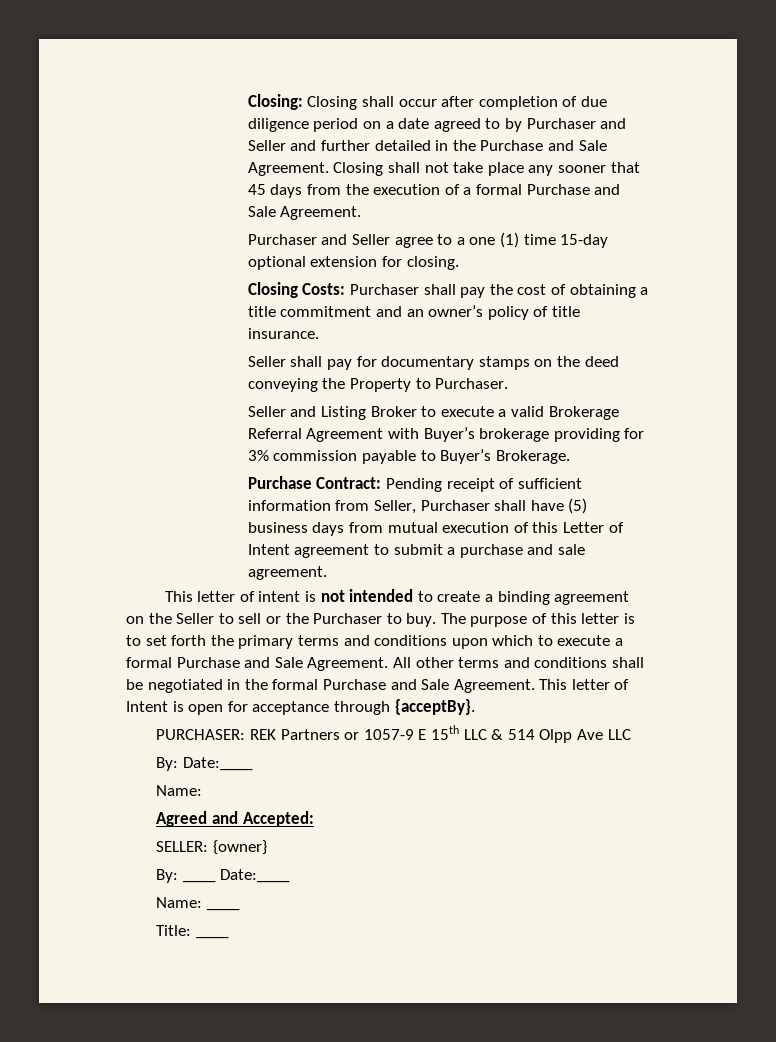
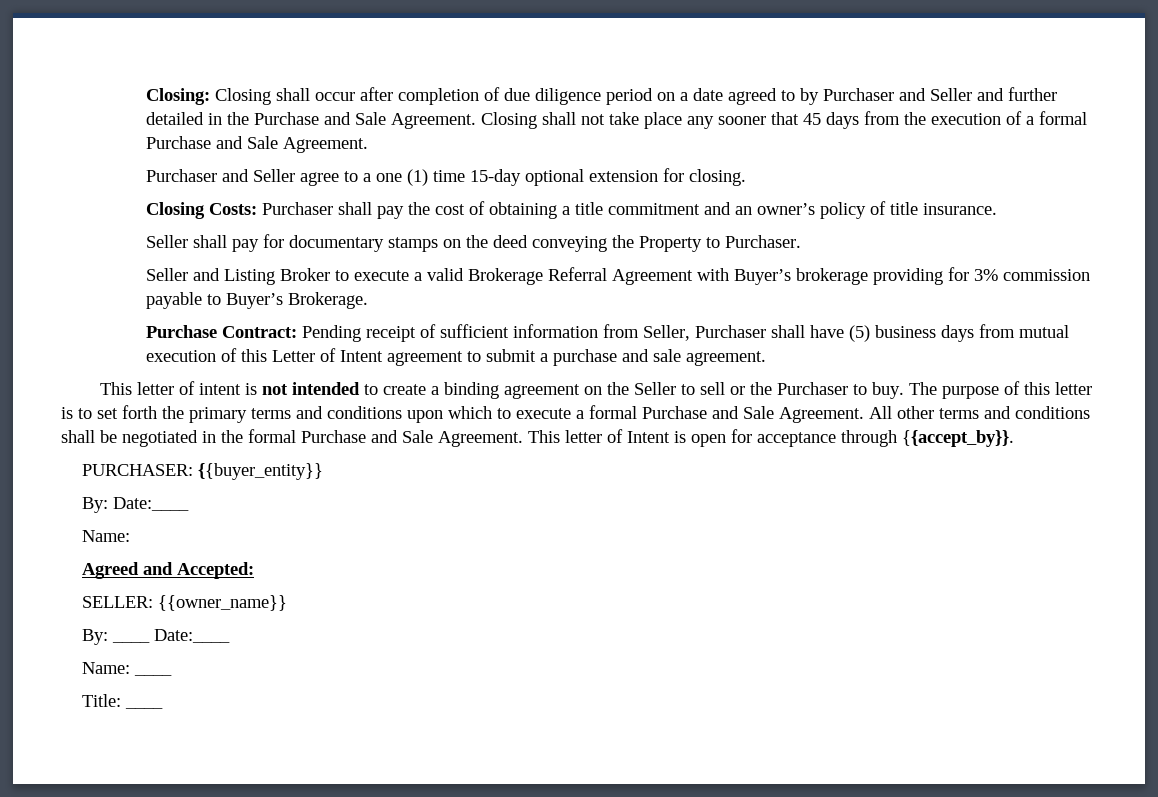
- This letter of Intent is open for acceptance through {acceptBy}.
+ This letter of Intent is open for acceptance through {{accept_by}}.
- PURCHASER: REK Partners or 1057-9 E 15th LLC & 514 Olpp Ave LLC
+ PURCHASER: {{buyer_entity}}
- SELLER: {owner}
+ SELLER: {{owner_name}}

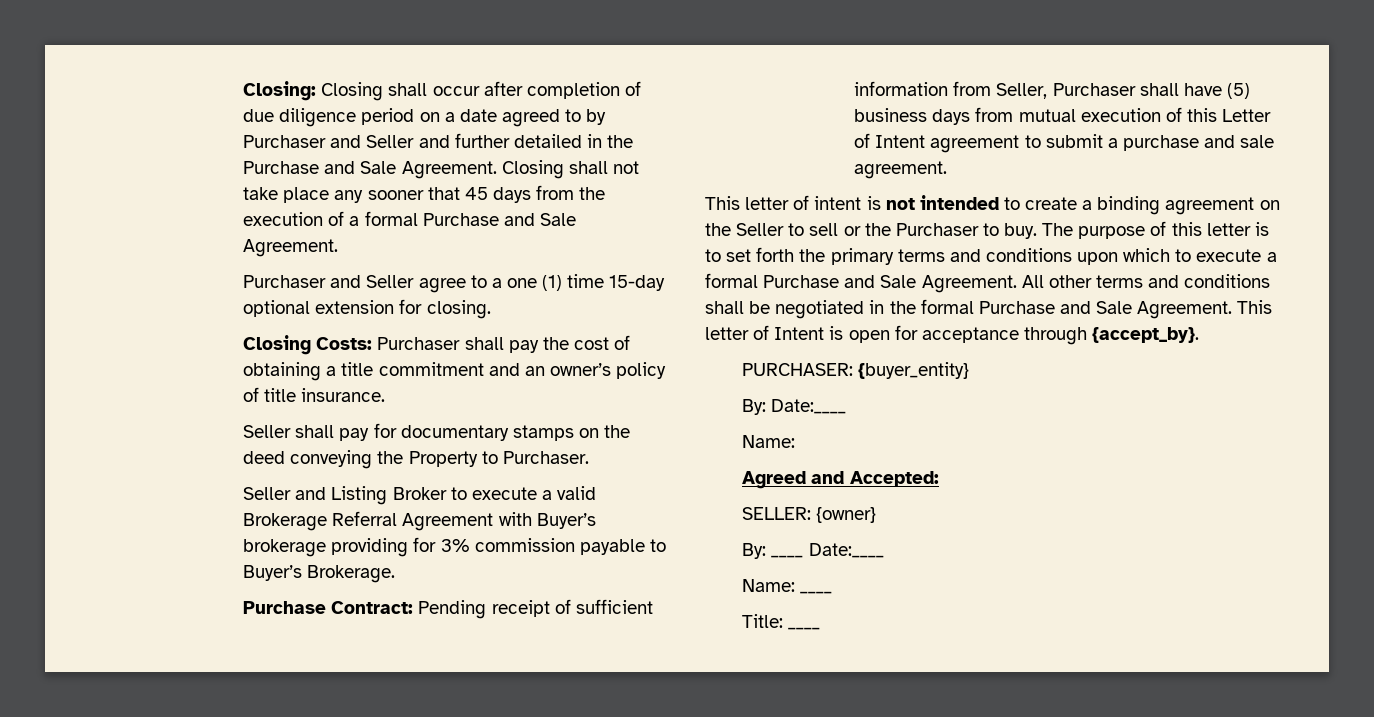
- This letter of Intent is open for acceptance through {{accept_by}}.
+ This letter of Intent is open for acceptance through {accept_by}.
- PURCHASER: {{buyer_entity}}
+ PURCHASER: {buyer_entity}
- SELLER: {{owner_name}}
+ SELLER: {owner}

